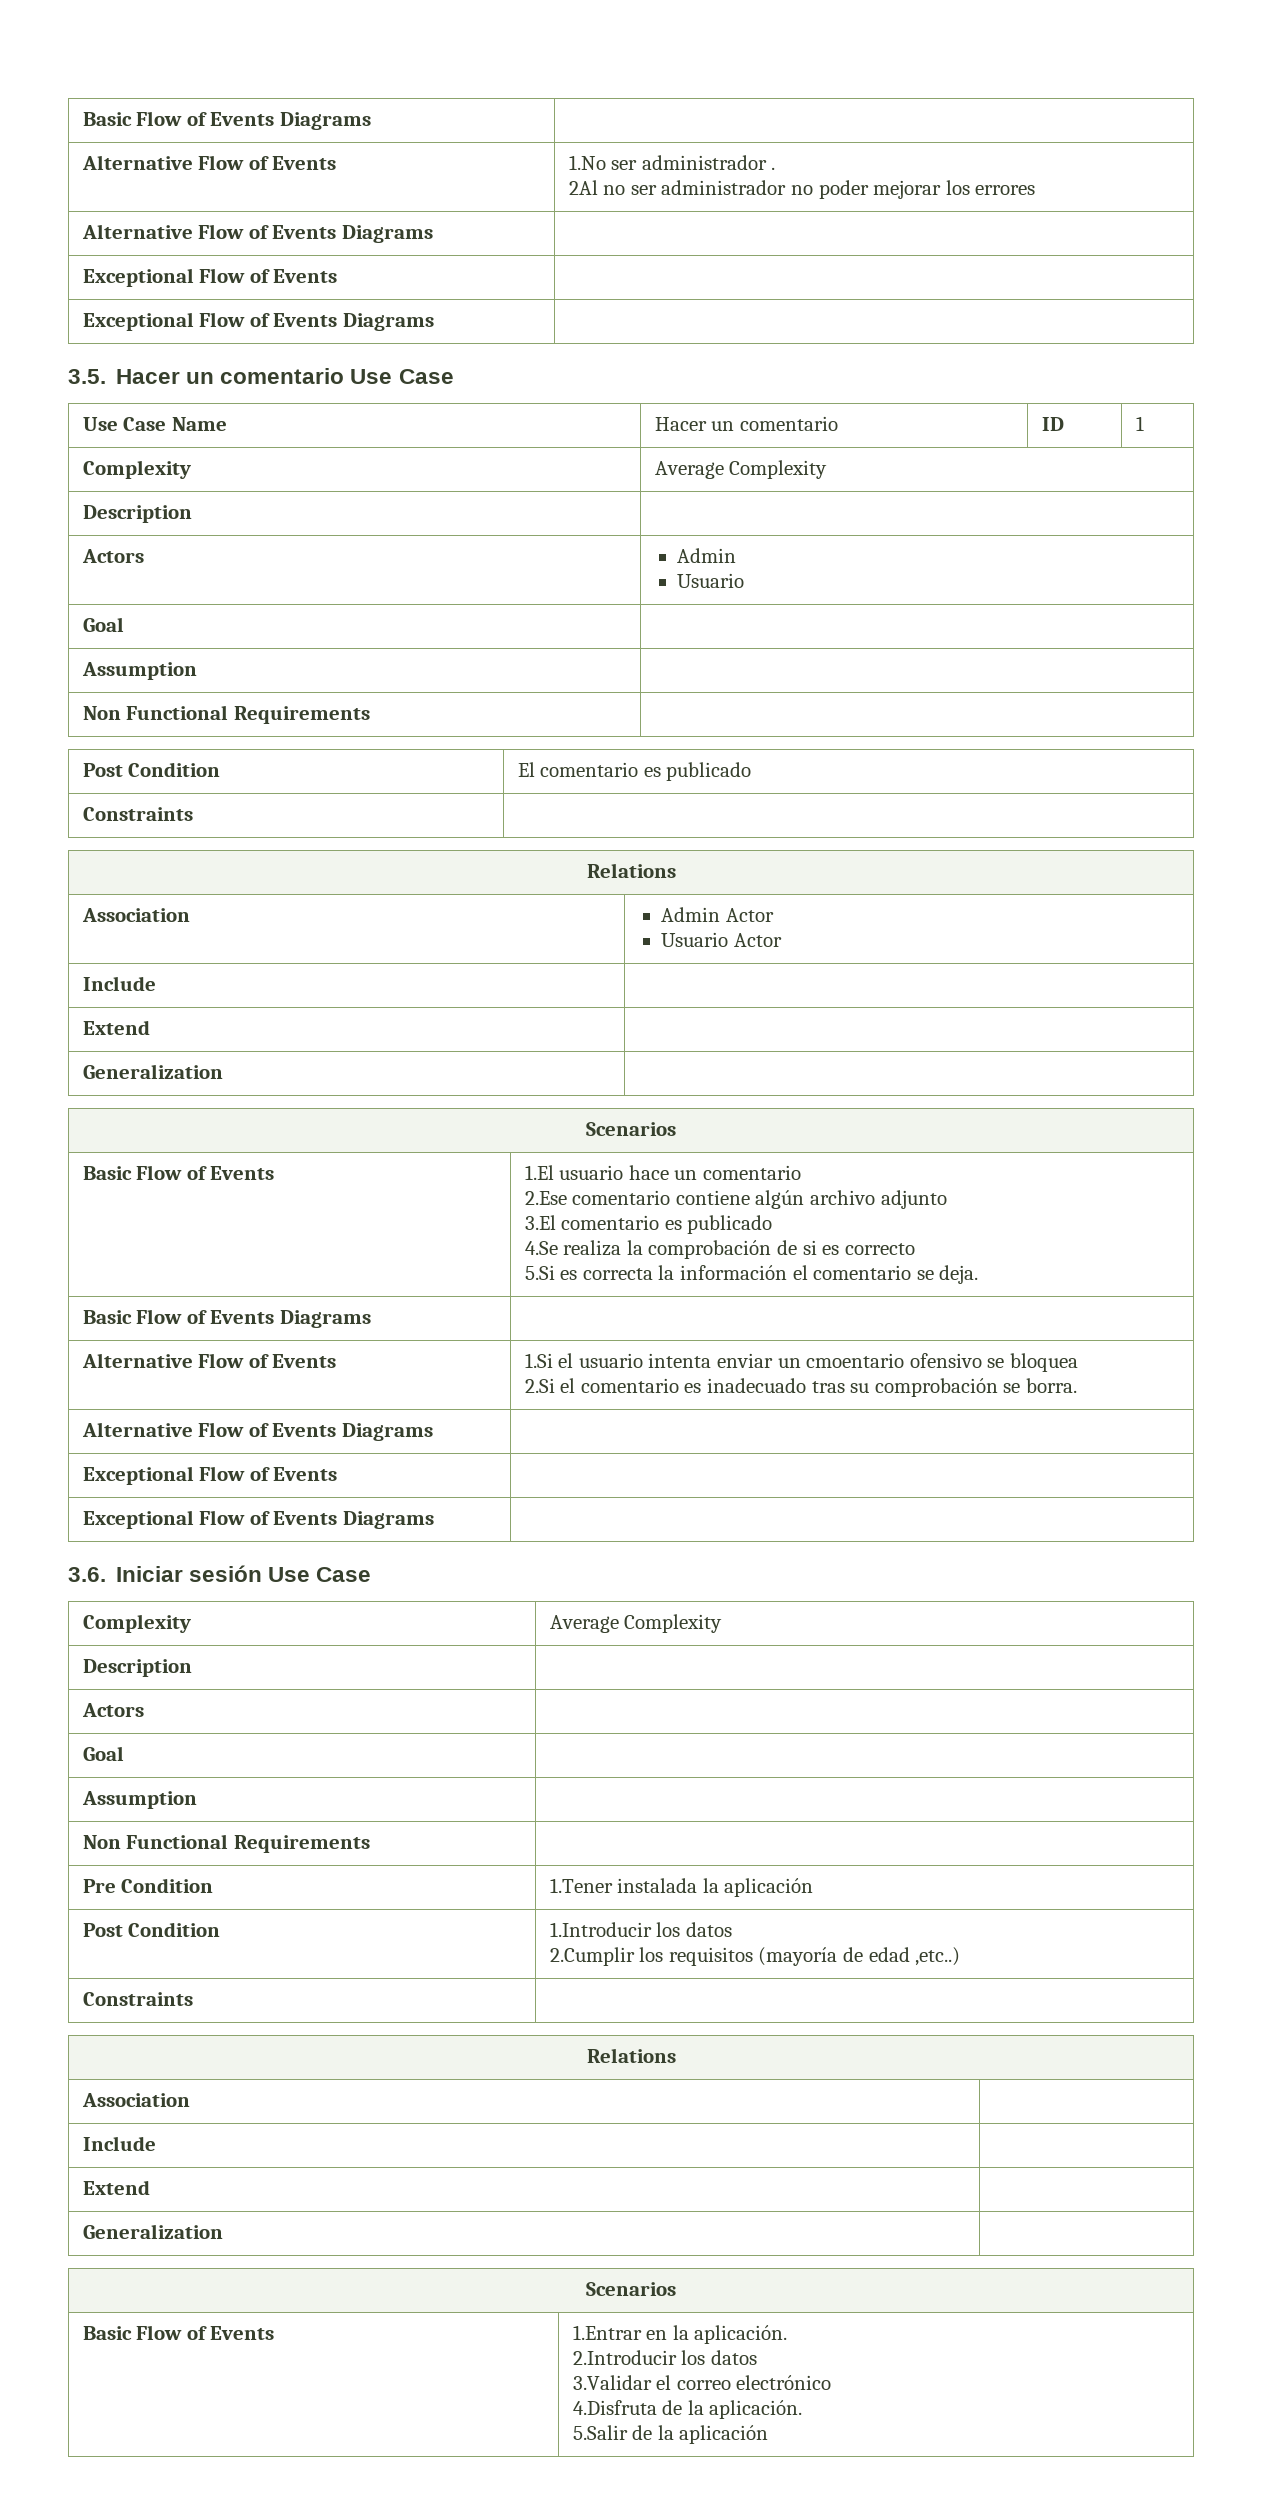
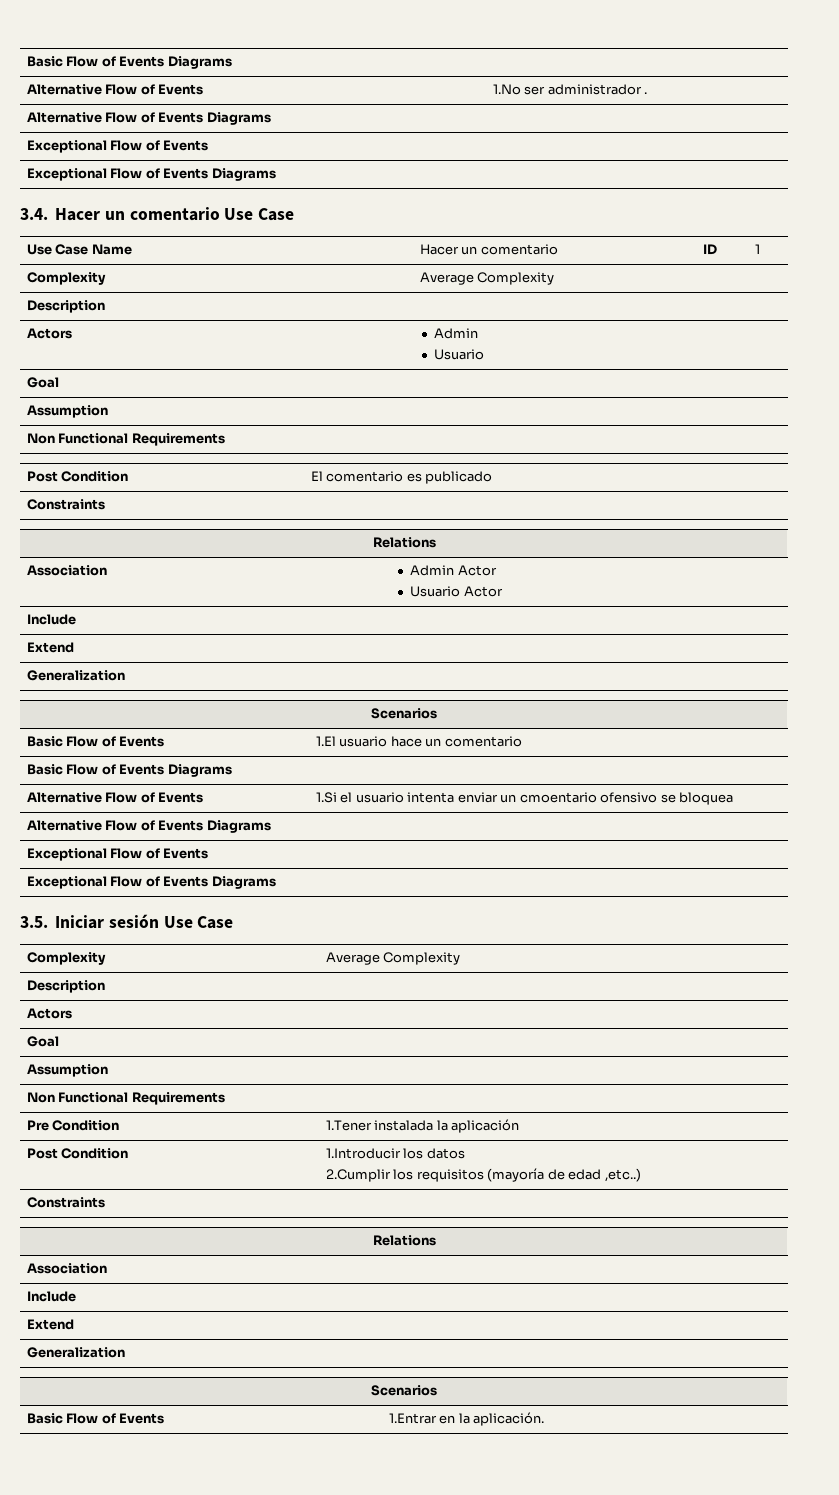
  Alternative Flow of Events | 1.No ser administrador .
- 2Al no ser administrador no poder mejorar los errores
- 3.5. Hacer un comentario Use Case
+ 3.4. Hacer un comentario Use Case
  Basic Flow of Events | 1.El usuario hace un comentario
- 2.Ese comentario contiene algún archivo adjunto
- 3.El comentario es publicado
- 4.Se realiza la comprobación de si es correcto
- 5.Si es correcta la información el comentario se deja.
  Alternative Flow of Events | 1.Si el usuario intenta enviar un cmoentario ofensivo se bloquea
- 2.Si el comentario es inadecuado tras su comprobación se borra.
- 3.6. Iniciar sesión Use Case
+ 3.5. Iniciar sesión Use Case
  Basic Flow of Events | 1.Entrar en la aplicación.
- 2.Introducir los datos
- 3.Validar el correo electrónico
- 4.Disfruta de la aplicación.
- 5.Salir de la aplicación

